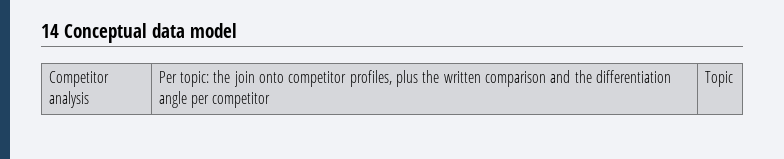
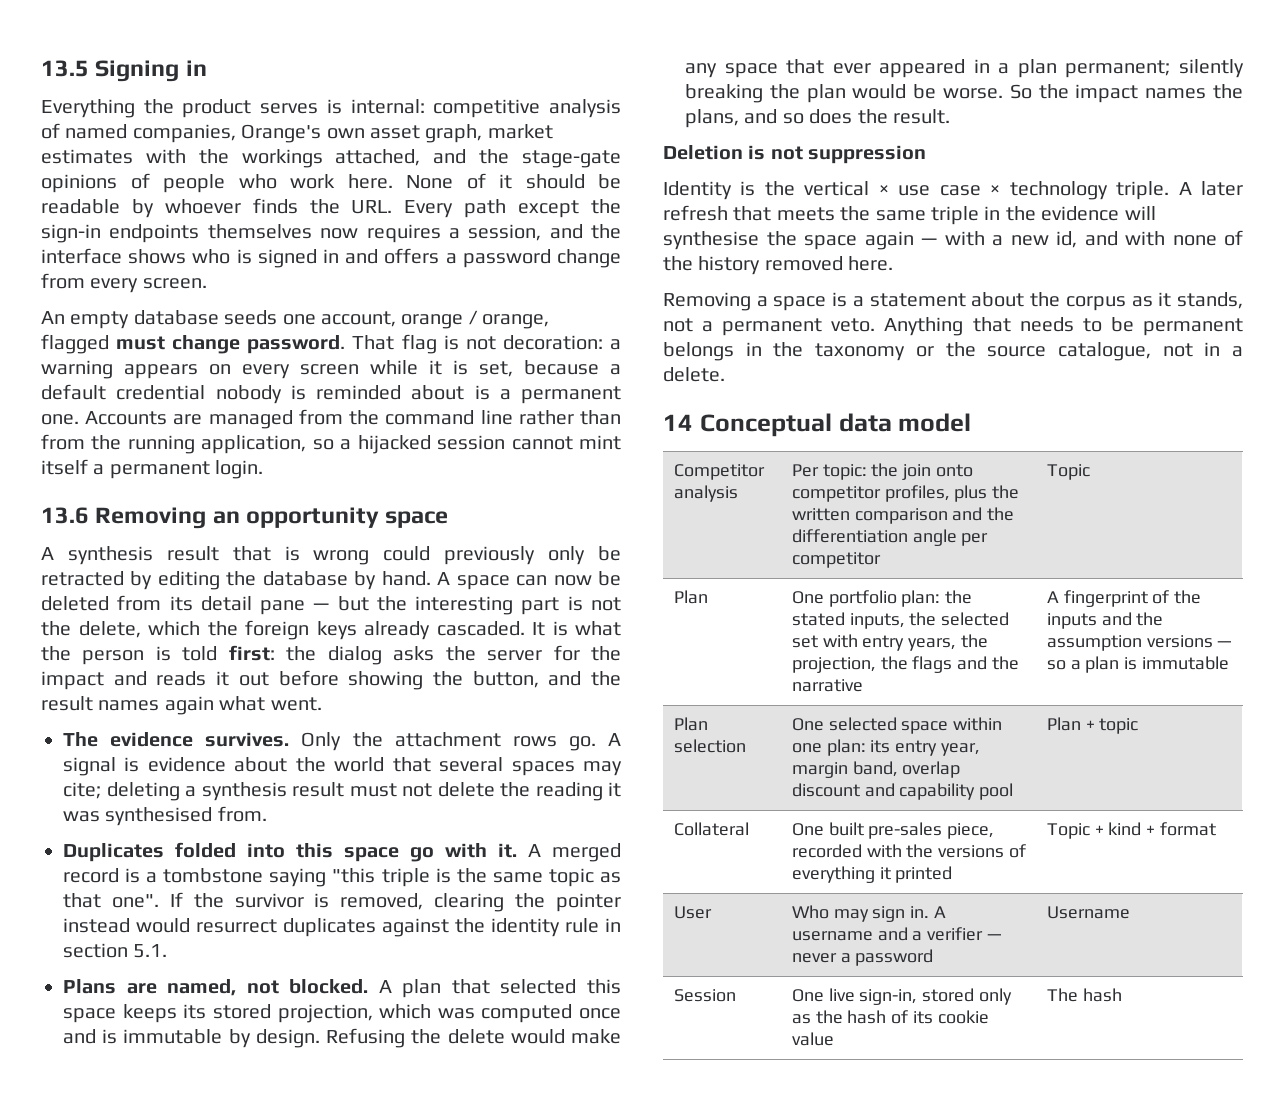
+ 13.5 Signing in
+ Everything the product serves is internal: competitive analysis of named companies, Orange's own asset graph, market estimates with the workings attached, and the stage-gate opinions of people who work here. None of it should be readable by whoever finds the URL. Every path except the sign-in endpoints themselves now requires a session, and the interface shows who is signed in and offers a password change from every screen.
+ An empty database seeds one account, orange / orange, flagged must change password. That flag is not decoration: a warning appears on every screen while it is set, because a default credential nobody is reminded about is a permanent one. Accounts are managed from the command line rather than from the running application, so a hijacked session cannot mint itself a permanent login.
+ 13.6 Removing an opportunity space
+ A synthesis result that is wrong could previously only be retracted by editing the database by hand. A space can now be deleted from its detail pane — but the interesting part is not the delete, which the foreign keys already cascaded. It is what the person is told first: the dialog asks the server for the impact and reads it out before showing the button, and the result names again what went.
+ The evidence survives. Only the attachment rows go. A signal is evidence about the world that several spaces may cite; deleting a synthesis result must not delete the reading it was synthesised from.
+ Duplicates folded into this space go with it. A merged record is a tombstone saying "this triple is the same topic as that one". If the survivor is removed, clearing the pointer instead would resurrect duplicates against the identity rule in section 5.1.
+ Plans are named, not blocked. A plan that selected this space keeps its stored projection, which was computed once and is immutable by design. Refusing the delete would make any space that ever appeared in a plan permanent; silently breaking the plan would be worse. So the impact names the plans, and so does the result.
+ Deletion is not suppression
+ Identity is the vertical × use case × technology triple. A later refresh that meets the same triple in the evidence will synthesise the space again — with a new id, and with none of the history removed here.
+ Removing a space is a statement about the corpus as it stands, not a permanent veto. Anything that needs to be permanent belongs in the taxonomy or the source catalogue, not in a delete.
+ Plan | One portfolio plan: the stated inputs, the selected set with entry years, the projection, the flags and the narrative | A fingerprint of the inputs and the assumption versions — so a plan is immutable
+ Plan selection | One selected space within one plan: its entry year, margin band, overlap discount and capability pool | Plan + topic
+ Collateral | One built pre-sales piece, recorded with the versions of everything it printed | Topic + kind + format
+ User | Who may sign in. A username and a verifier — never a password | Username
+ Session | One live sign-in, stored only as the hash of its cookie value | The hash

